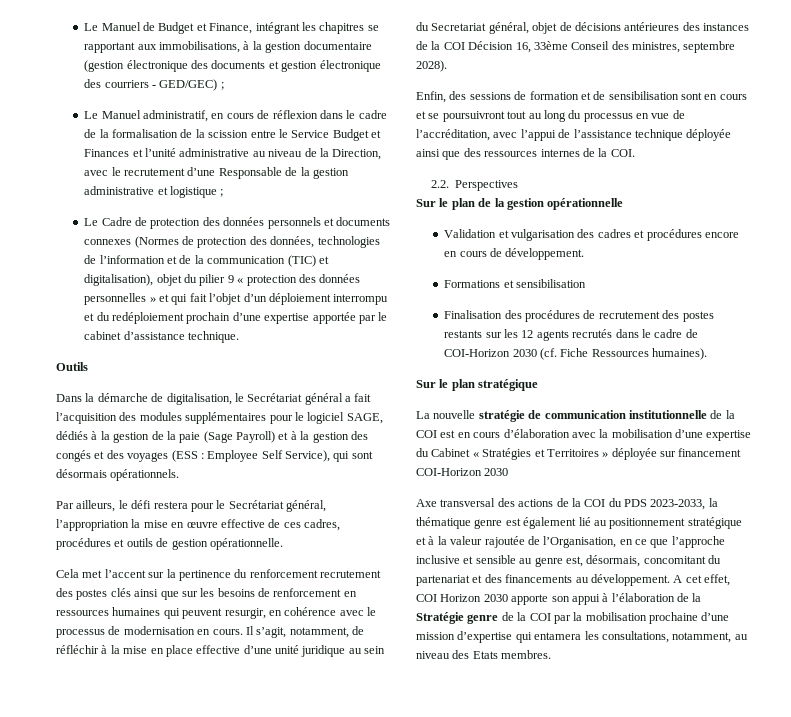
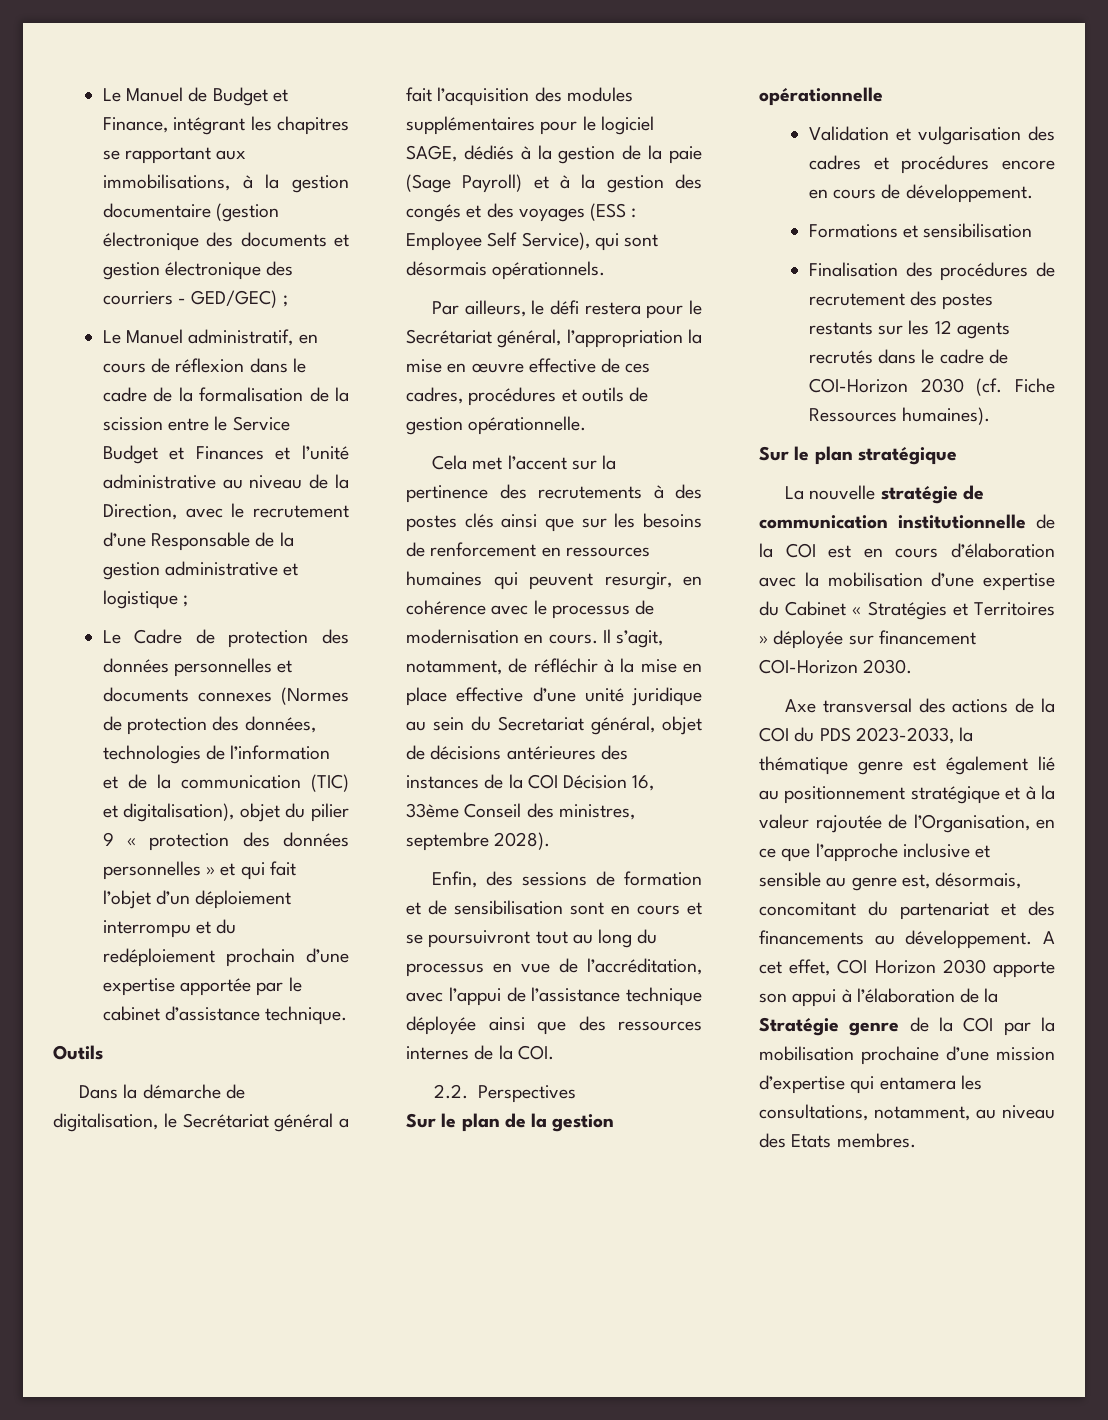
- Le Cadre de protection des données personnels et documents connexes (Normes de protection des données, technologies de l’information et de la communication (TIC) et digitalisation), objet du pilier 9 « protection des données personnelles » et qui fait l’objet d’un déploiement interrompu et du redéploiement prochain d’une expertise apportée par le cabinet d’assistance technique.
+ Le Cadre de protection des données personnelles et documents connexes (Normes de protection des données, technologies de l’information et de la communication (TIC) et digitalisation), objet du pilier 9 « protection des données personnelles » et qui fait l’objet d’un déploiement interrompu et du redéploiement prochain d’une expertise apportée par le cabinet d’assistance technique.
- Cela met l’accent sur la pertinence du renforcement recrutement des postes clés ainsi que sur les besoins de renforcement en ressources humaines qui peuvent resurgir, en cohérence avec le processus de modernisation en cours.
+ Cela met l’accent sur la pertinence des recrutements à des postes clés ainsi que sur les besoins de renforcement en ressources humaines qui peuvent resurgir, en cohérence avec le processus de modernisation en cours.
- La nouvelle stratégie de communication institutionnelle de la COI est en cours d’élaboration avec la mobilisation d’une expertise du Cabinet « Stratégies et Territoires » déployée sur financement COI-Horizon 2030
+ La nouvelle stratégie de communication institutionnelle de la COI est en cours d’élaboration avec la mobilisation d’une expertise du Cabinet « Stratégies et Territoires » déployée sur financement COI-Horizon 2030.

